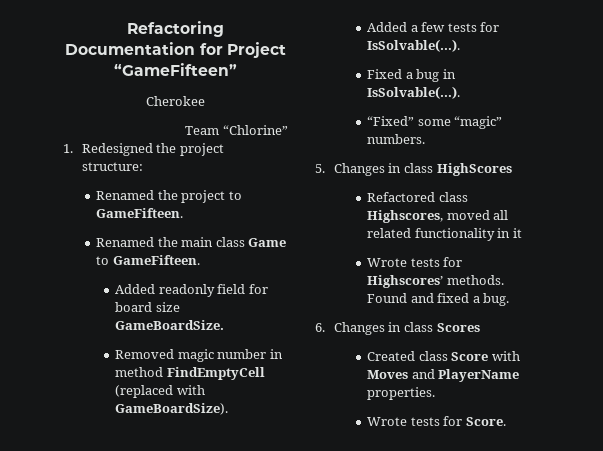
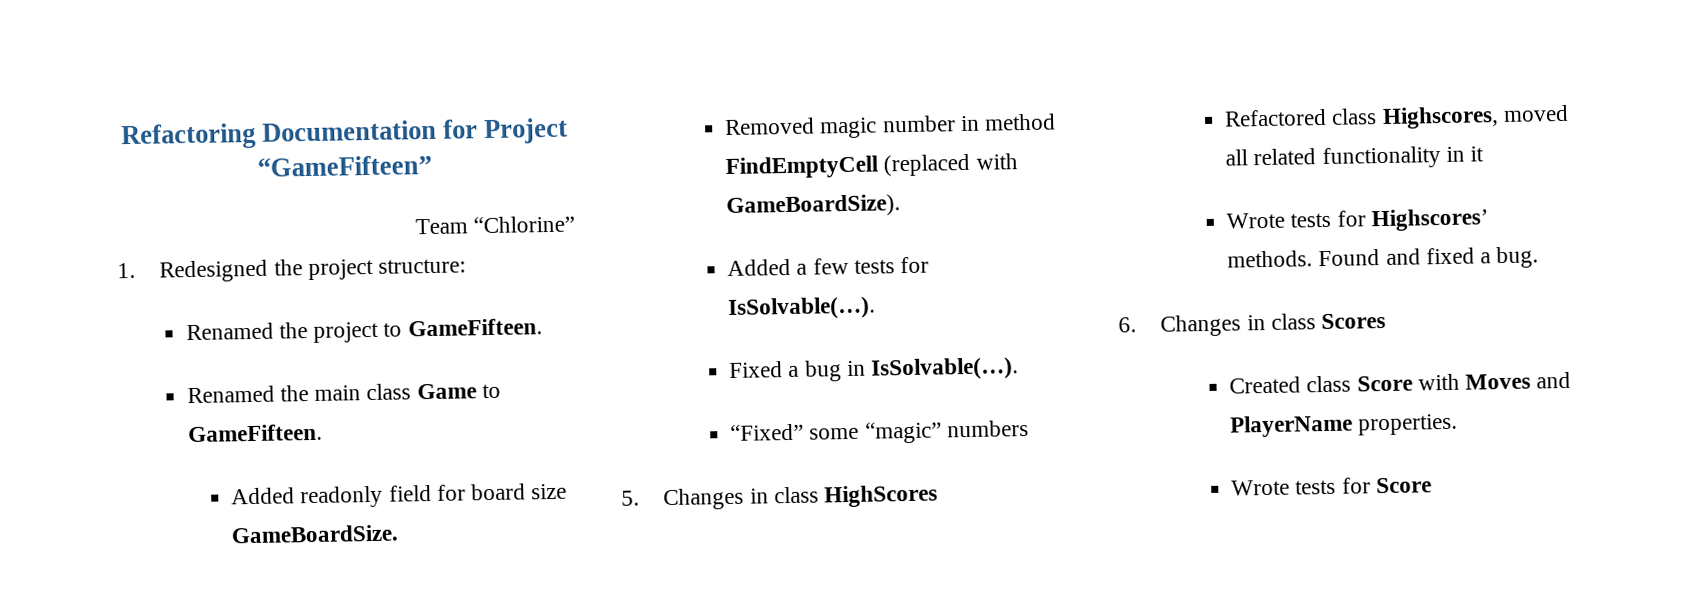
- Cherokee
- “Fixed” some “magic” numbers.
+ “Fixed” some “magic” numbers
- Wrote tests for Score.
+ Wrote tests for Score

